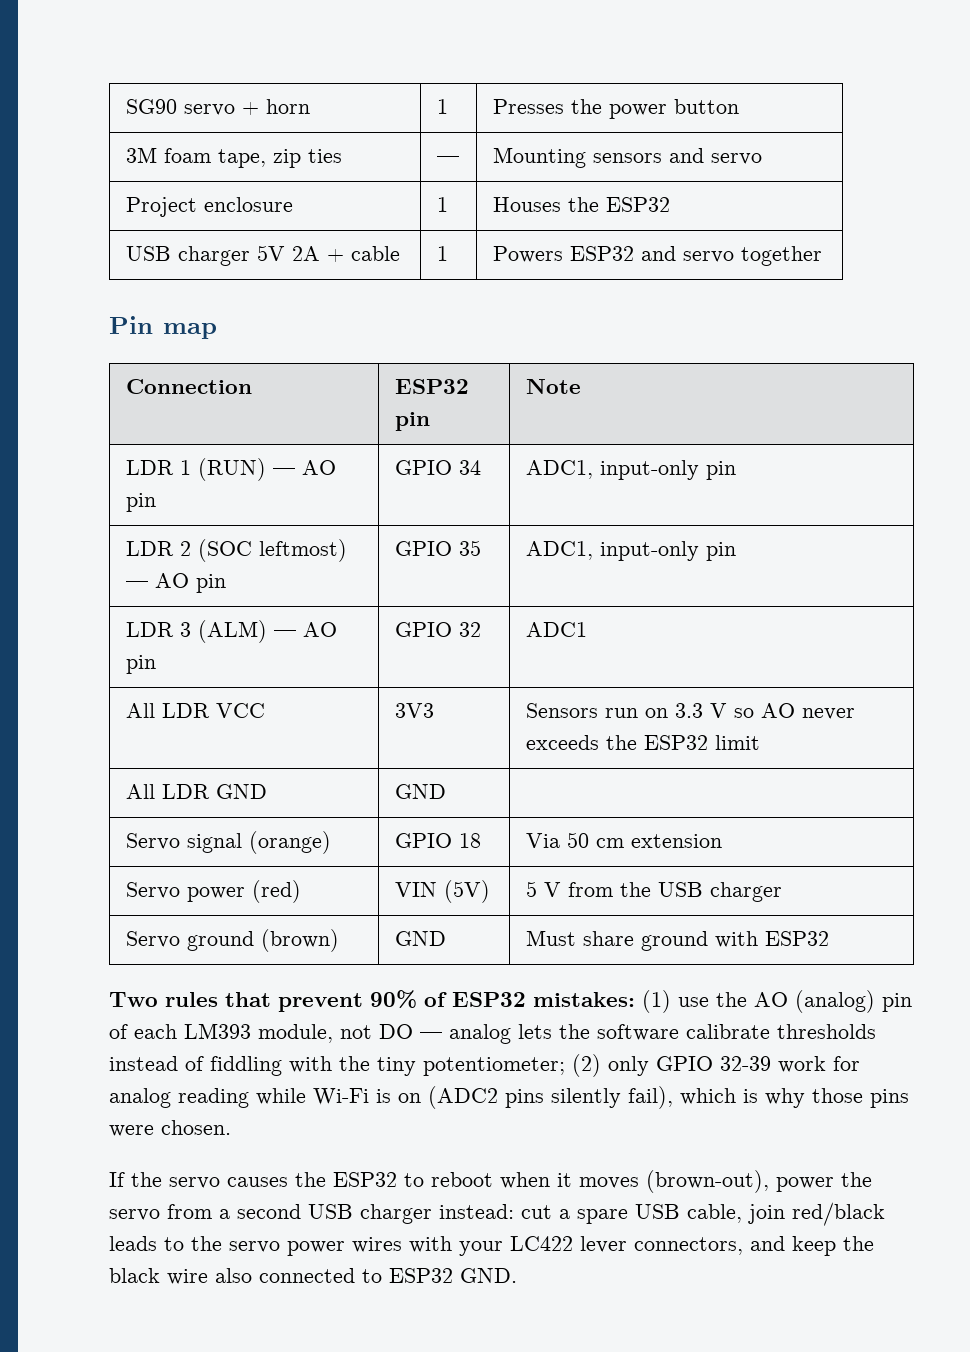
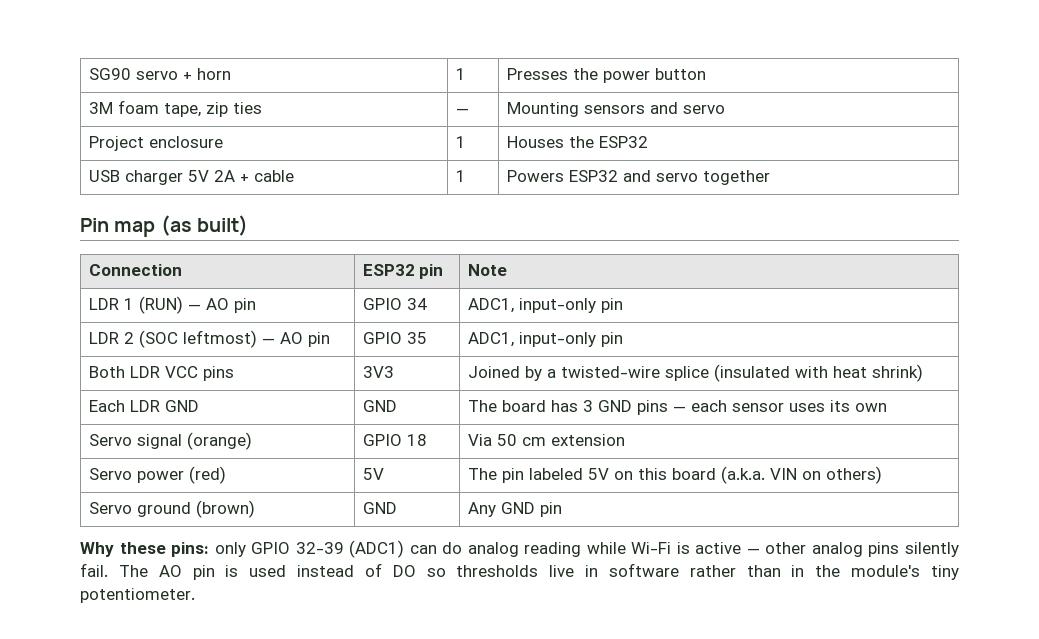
- Pin map
+ Pin map (as built)
- LDR 3 (ALM) — AO pin | GPIO 32 | ADC1
- All LDR VCC | 3V3 | Sensors run on 3.3 V so AO never exceeds the ESP32 limit
- All LDR GND | GND |
+ Both LDR VCC pins | 3V3 | Joined by a twisted-wire splice (insulated with heat shrink)
+ Each LDR GND | GND | The board has 3 GND pins — each sensor uses its own
- Servo power (red) | VIN (5V) | 5 V from the USB charger
- Servo ground (brown) | GND | Must share ground with ESP32
- Two rules that prevent 90% of ESP32 mistakes: (1) use the AO (analog) pin of each LM393 module, not DO — analog lets the software calibrate thresholds instead of fiddling with the tiny potentiometer; (2) only GPIO 32-39 work for analog reading while Wi-Fi is on (ADC2 pins silently fail), which is why those pins were chosen.
- If the servo causes the ESP32 to reboot when it moves (brown-out), power the servo from a second USB charger instead: cut a spare USB cable, join red/black leads to the servo power wires with your LC422 lever connectors, and keep the black wire also connected to ESP32 GND.
+ Servo power (red) | 5V | The pin labeled 5V on this board (a.k.a. VIN on others)
+ Servo ground (brown) | GND | Any GND pin
+ Why these pins: only GPIO 32-39 (ADC1) can do analog reading while Wi-Fi is active — other analog pins silently fail. The AO pin is used instead of DO so thresholds live in software rather than in the module's tiny potentiometer.

